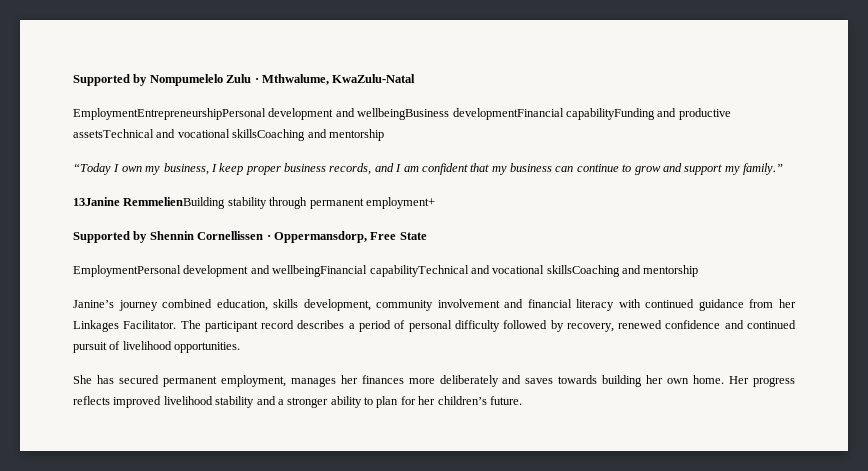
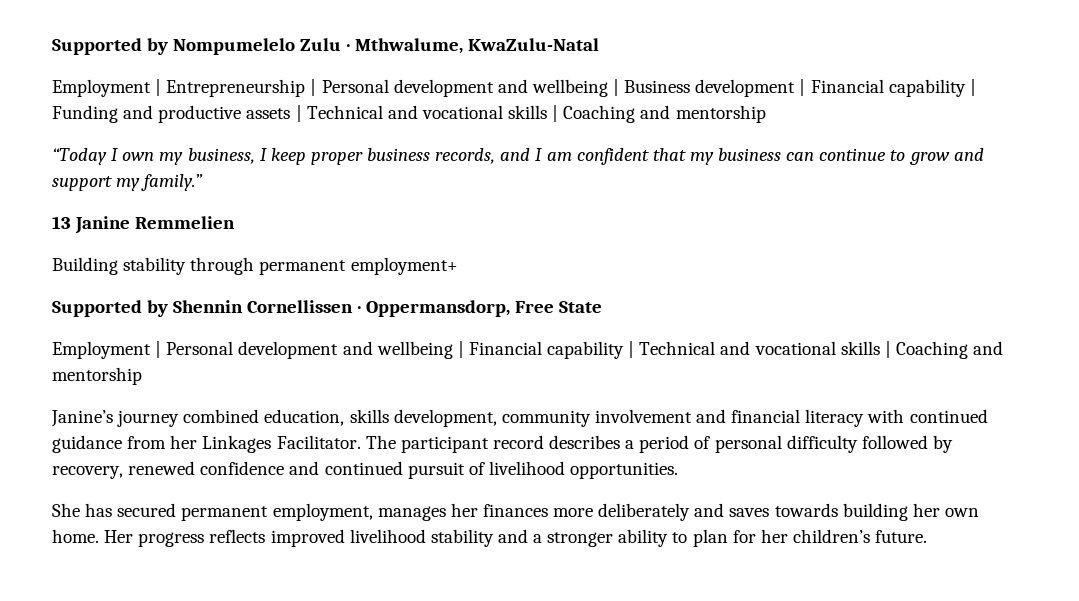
- EmploymentEntrepreneurshipPersonal development and wellbeingBusiness developmentFinancial capabilityFunding and productive assetsTechnical and vocational skillsCoaching and mentorship
+ Employment | Entrepreneurship | Personal development and wellbeing | Business development | Financial capability | Funding and productive assets | Technical and vocational skills | Coaching and mentorship
- 13Janine RemmelienBuilding stability through permanent employment+
+ 13 Janine Remmelien
+ Building stability through permanent employment+
- EmploymentPersonal development and wellbeingFinancial capabilityTechnical and vocational skillsCoaching and mentorship
+ Employment | Personal development and wellbeing | Financial capability | Technical and vocational skills | Coaching and mentorship

